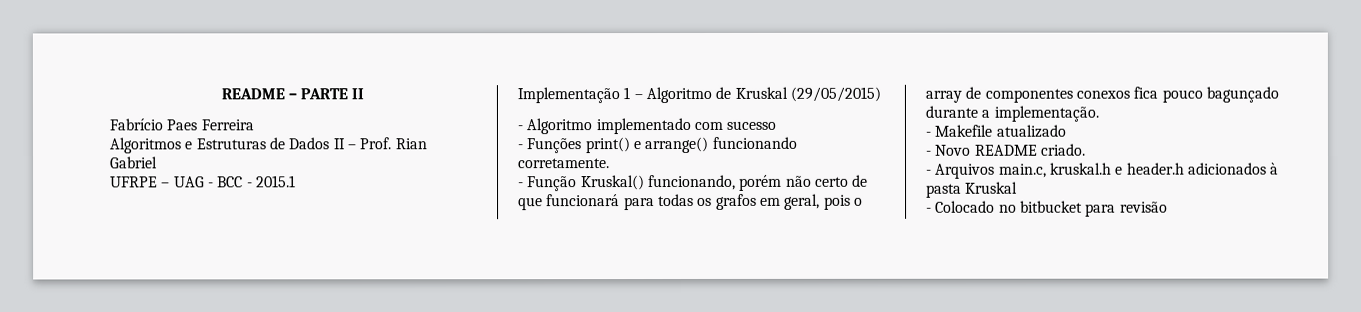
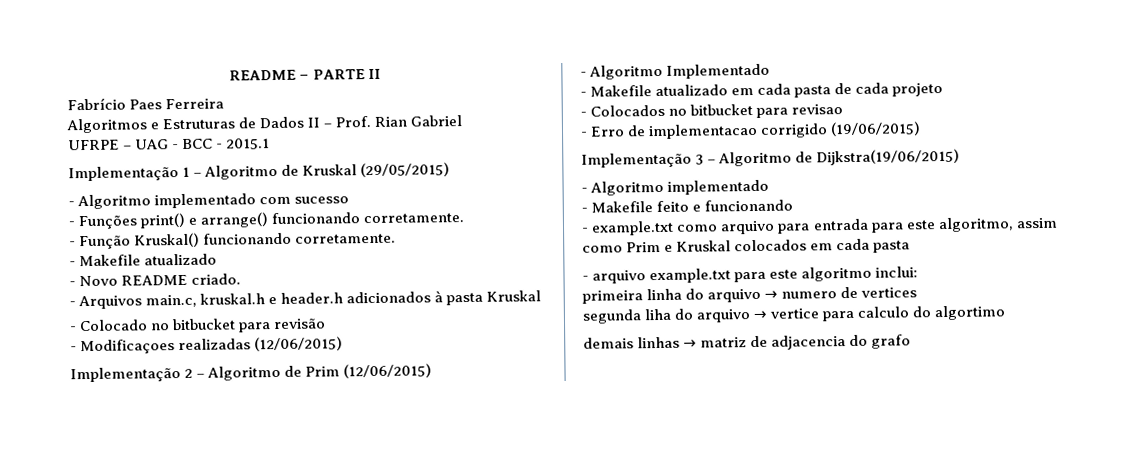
- - Função Kruskal() funcionando, porém não certo de que funcionará para todas os grafos em geral, pois o array de componentes conexos fica pouco bagunçado durante a implementação.
+ - Função Kruskal() funcionando corretamente.
+ - Modificaçoes realizadas (12/06/2015)
+ Implementação 2 – Algoritmo de Prim (12/06/2015)
+ - Algoritmo Implementado
+ - Makefile atualizado em cada pasta de cada projeto
+ - Colocados no bitbucket para revisao
+ - Erro de implementacao corrigido (19/06/2015)
+ Implementação 3 – Algoritmo de Dijkstra(19/06/2015)
+ - Algoritmo implementado
+ - Makefile feito e funcionando
+ - example.txt como arquivo para entrada para este algoritmo, assim como Prim e Kruskal colocados em cada pasta
+ - arquivo example.txt para este algoritmo inclui:
+ primeira linha do arquivo → numero de vertices
+ segunda liha do arquivo → vertice para calculo do algortimo
+ demais linhas → matriz de adjacencia do grafo

